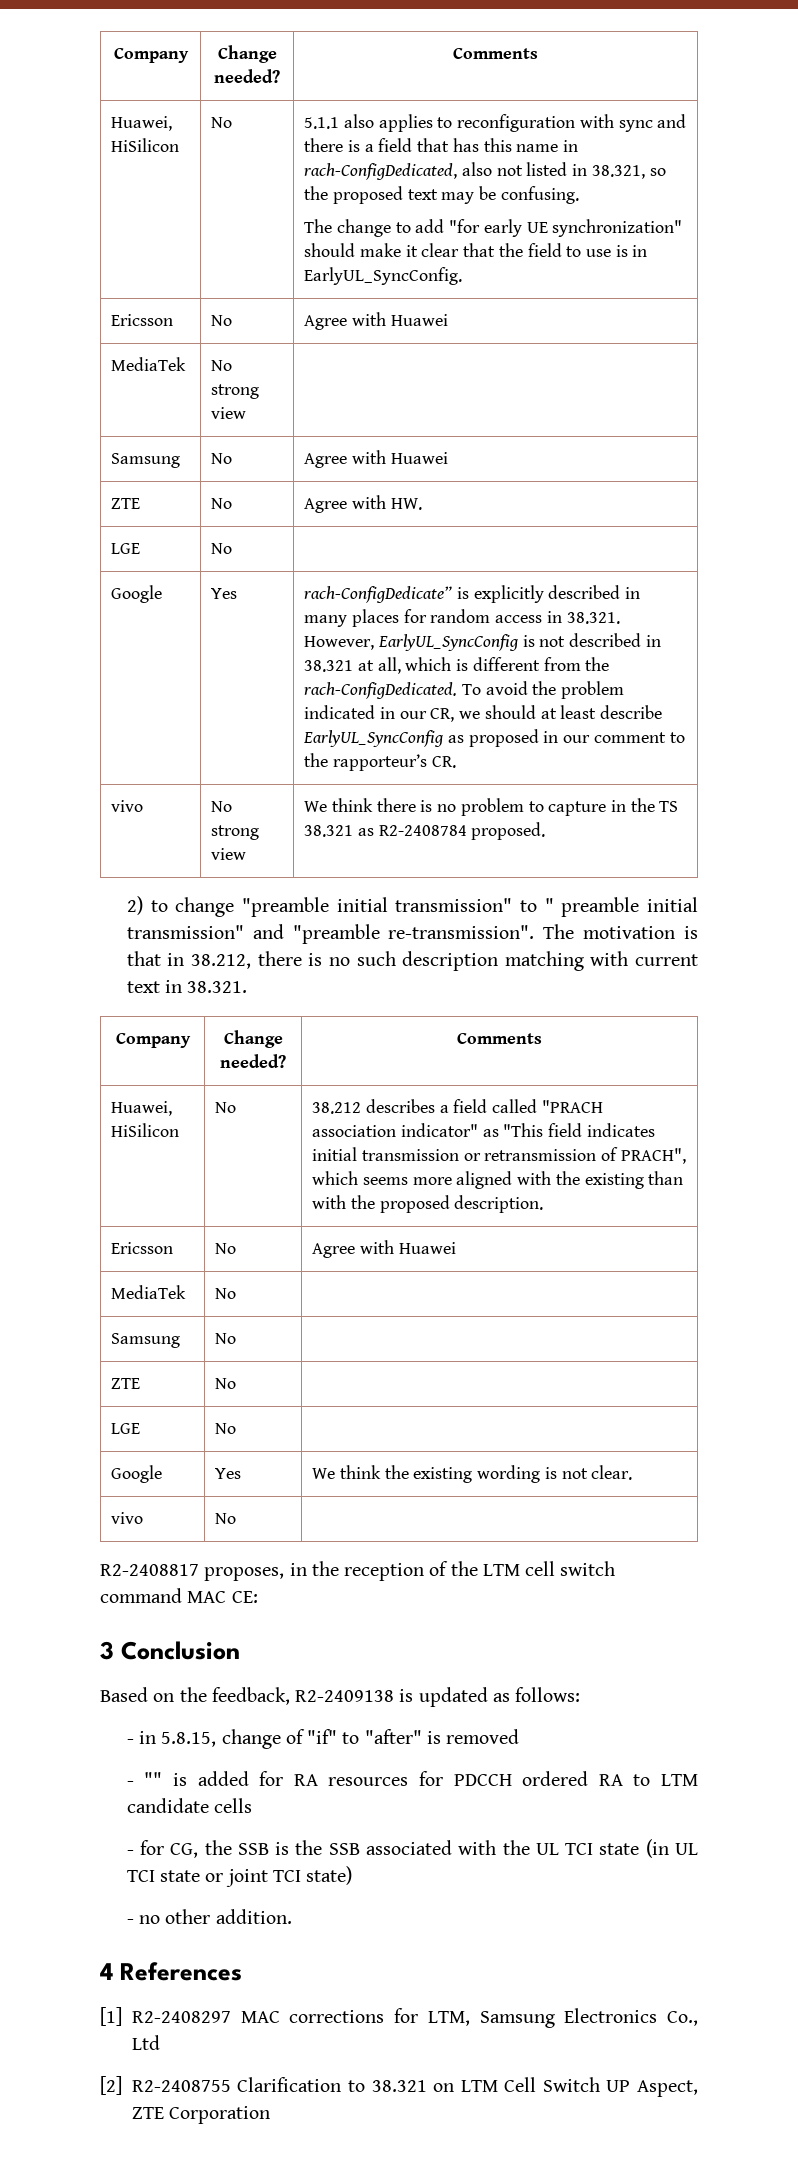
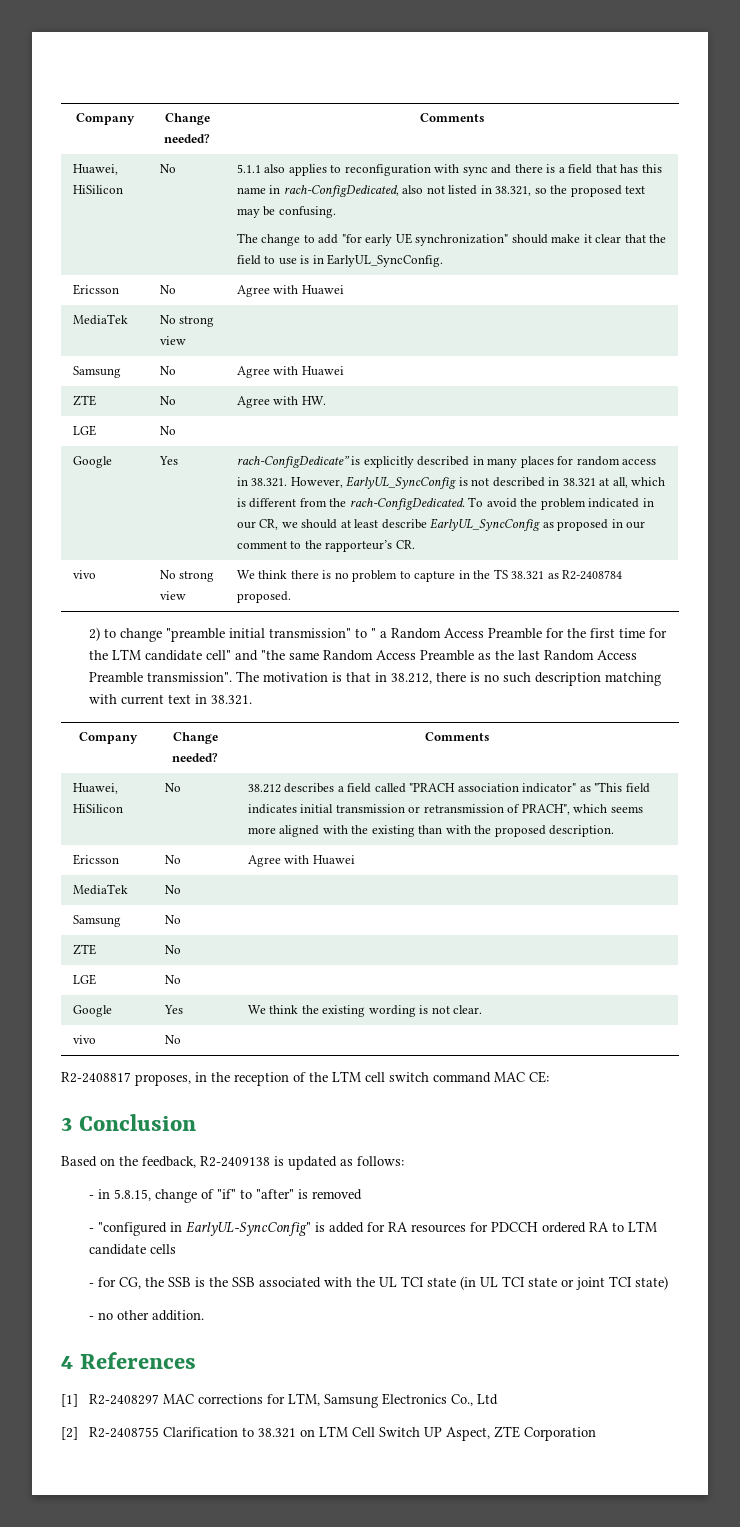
- 2) to change "preamble initial transmission" to " preamble initial transmission" and "preamble re-transmission".
+ 2) to change "preamble initial transmission" to " a Random Access Preamble for the first time for the LTM candidate cell" and "the same Random Access Preamble as the last Random Access Preamble transmission".
- - "" is added for RA resources for PDCCH ordered RA to LTM candidate cells
+ - "configured in EarlyUL-SyncConfig" is added for RA resources for PDCCH ordered RA to LTM candidate cells

